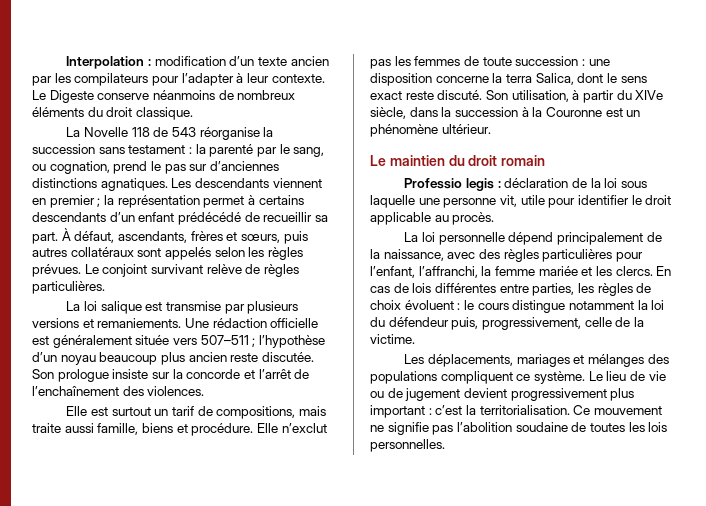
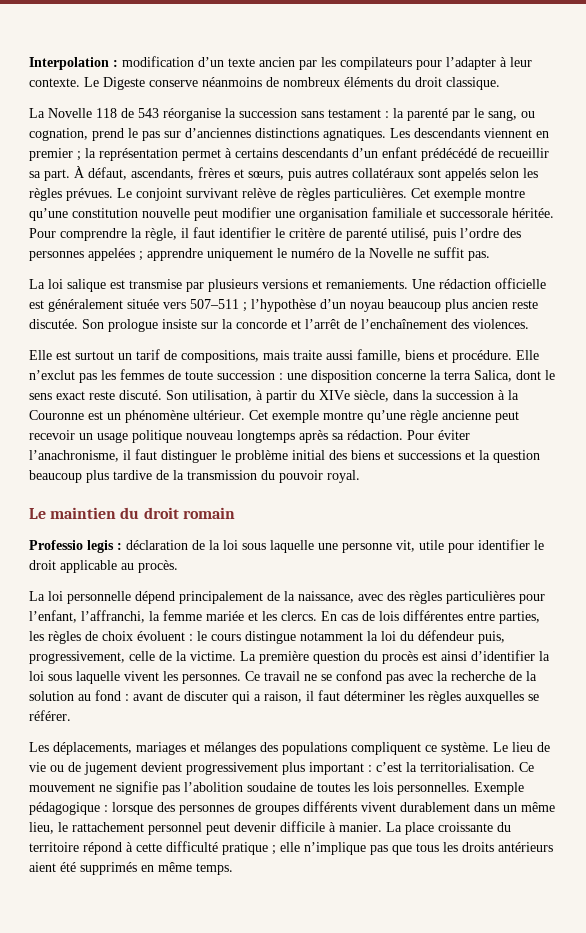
+ Cet exemple montre qu’une constitution nouvelle peut modifier une organisation familiale et successorale héritée. Pour comprendre la règle, il faut identifier le critère de parenté utilisé, puis l’ordre des personnes appelées ; apprendre uniquement le numéro de la Novelle ne suffit pas.
+ Cet exemple montre qu’une règle ancienne peut recevoir un usage politique nouveau longtemps après sa rédaction. Pour éviter l’anachronisme, il faut distinguer le problème initial des biens et successions et la question beaucoup plus tardive de la transmission du pouvoir royal.
+ La première question du procès est ainsi d’identifier la loi sous laquelle vivent les personnes. Ce travail ne se confond pas avec la recherche de la solution au fond : avant de discuter qui a raison, il faut déterminer les règles auxquelles se référer.
+ Exemple pédagogique : lorsque des personnes de groupes différents vivent durablement dans un même lieu, le rattachement personnel peut devenir difficile à manier. La place croissante du territoire répond à cette difficulté pratique ; elle n’implique pas que tous les droits antérieurs aient été supprimés en même temps.

